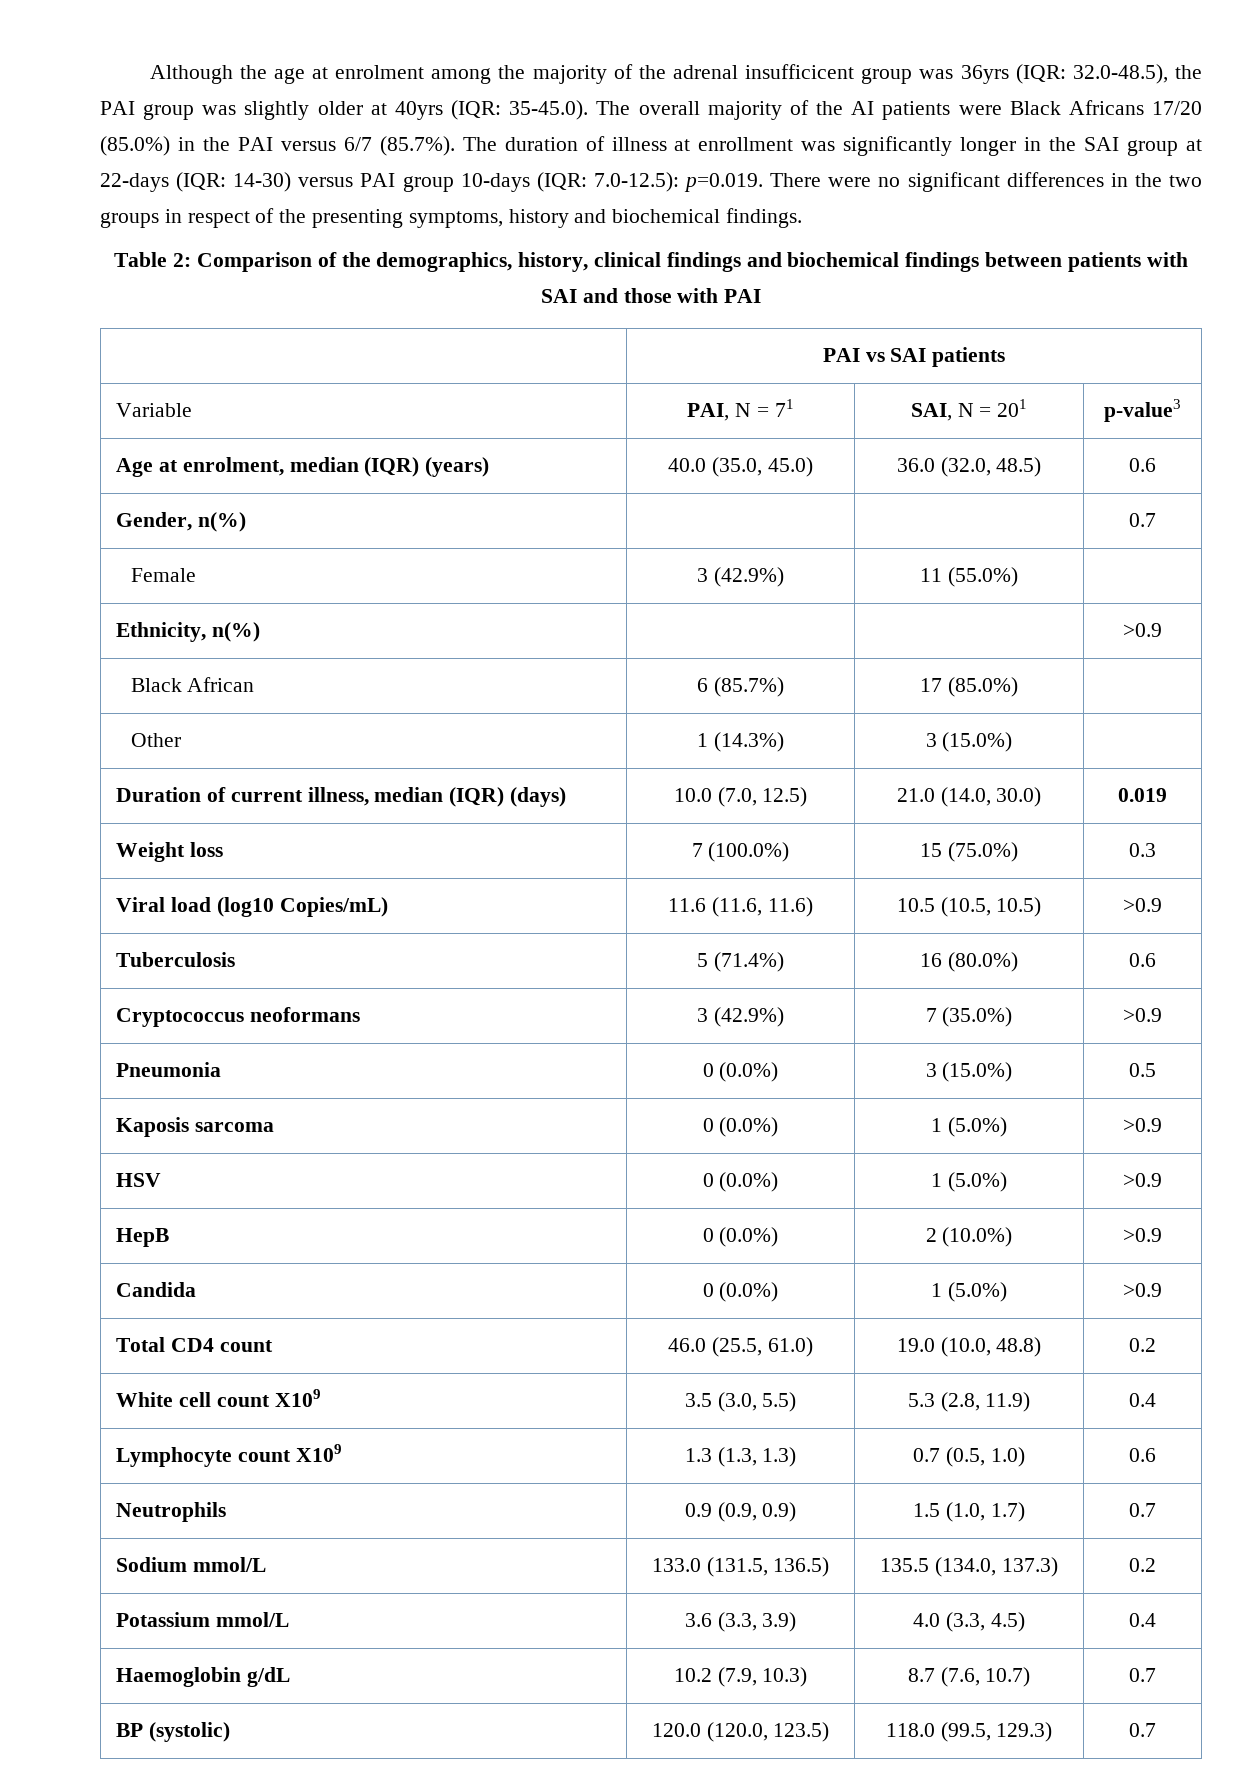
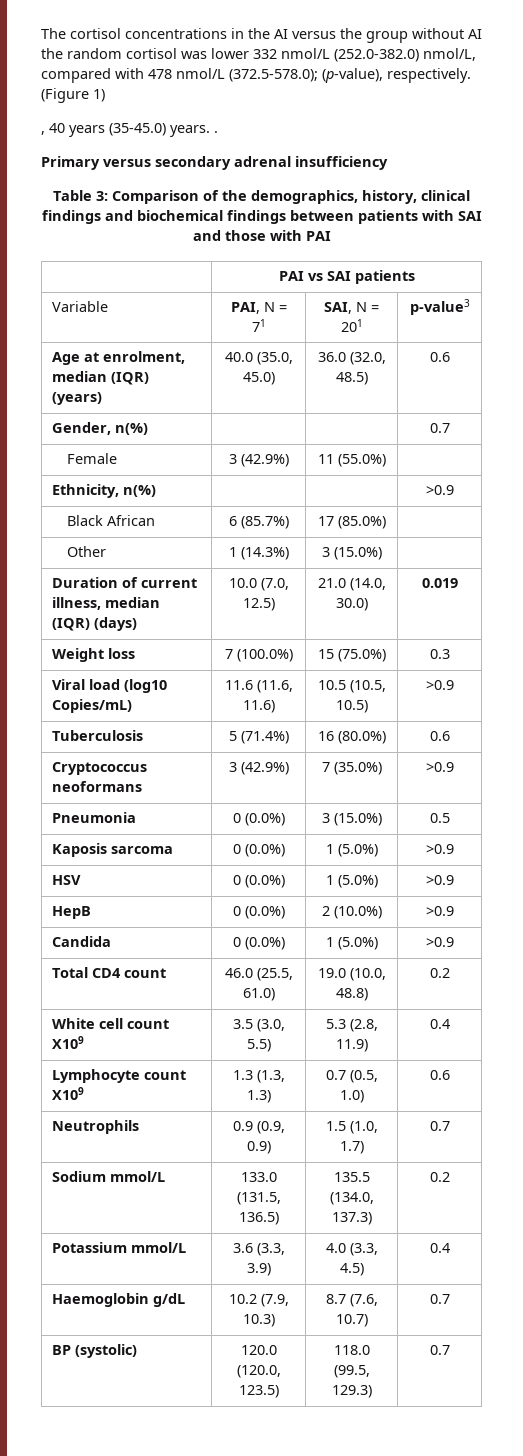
- Although the age at enrolment among the majority of the adrenal insufficicent group was 36yrs (IQR: 32.0-48.5), the PAI group was slightly older at 40yrs (IQR: 35-45.0). The overall majority of the AI patients were Black Africans 17/20 (85.0%) in the PAI versus 6/7 (85.7%). The duration of illness at enrollment was significantly longer in the SAI group at 22-days (IQR: 14-30) versus PAI group 10-days (IQR: 7.0-12.5): p=0.019. There were no significant differences in the two groups in respect of the presenting symptoms, history and biochemical findings.
+ The cortisol concentrations in the AI versus the group without AI the random cortisol was lower 332 nmol/L (252.0-382.0) nmol/L, compared with 478 nmol/L (372.5-578.0); (p-value), respectively. (Figure 1)
+ , 40 years (35-45.0) years. .
+ Primary versus secondary adrenal insufficiency
- Table 2: Comparison of the demographics, history, clinical findings and biochemical findings between patients with SAI and those with PAI
+ Table 3: Comparison of the demographics, history, clinical findings and biochemical findings between patients with SAI and those with PAI

